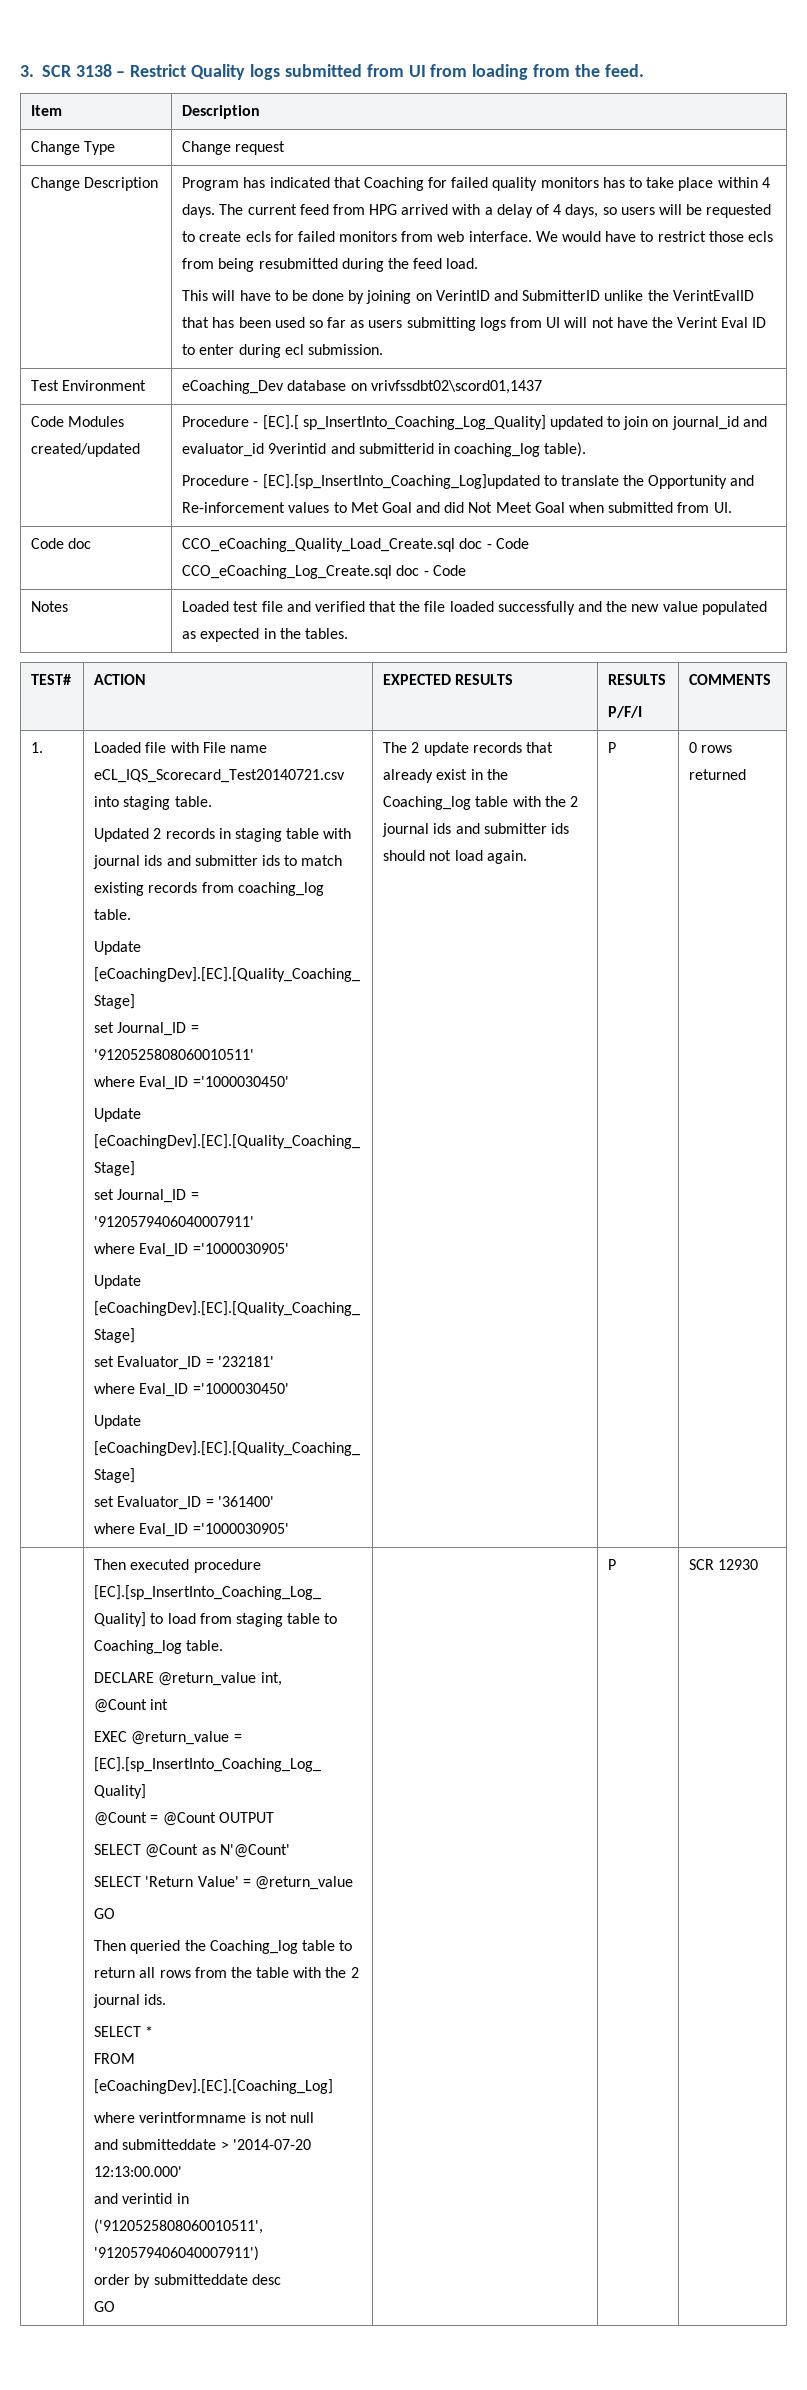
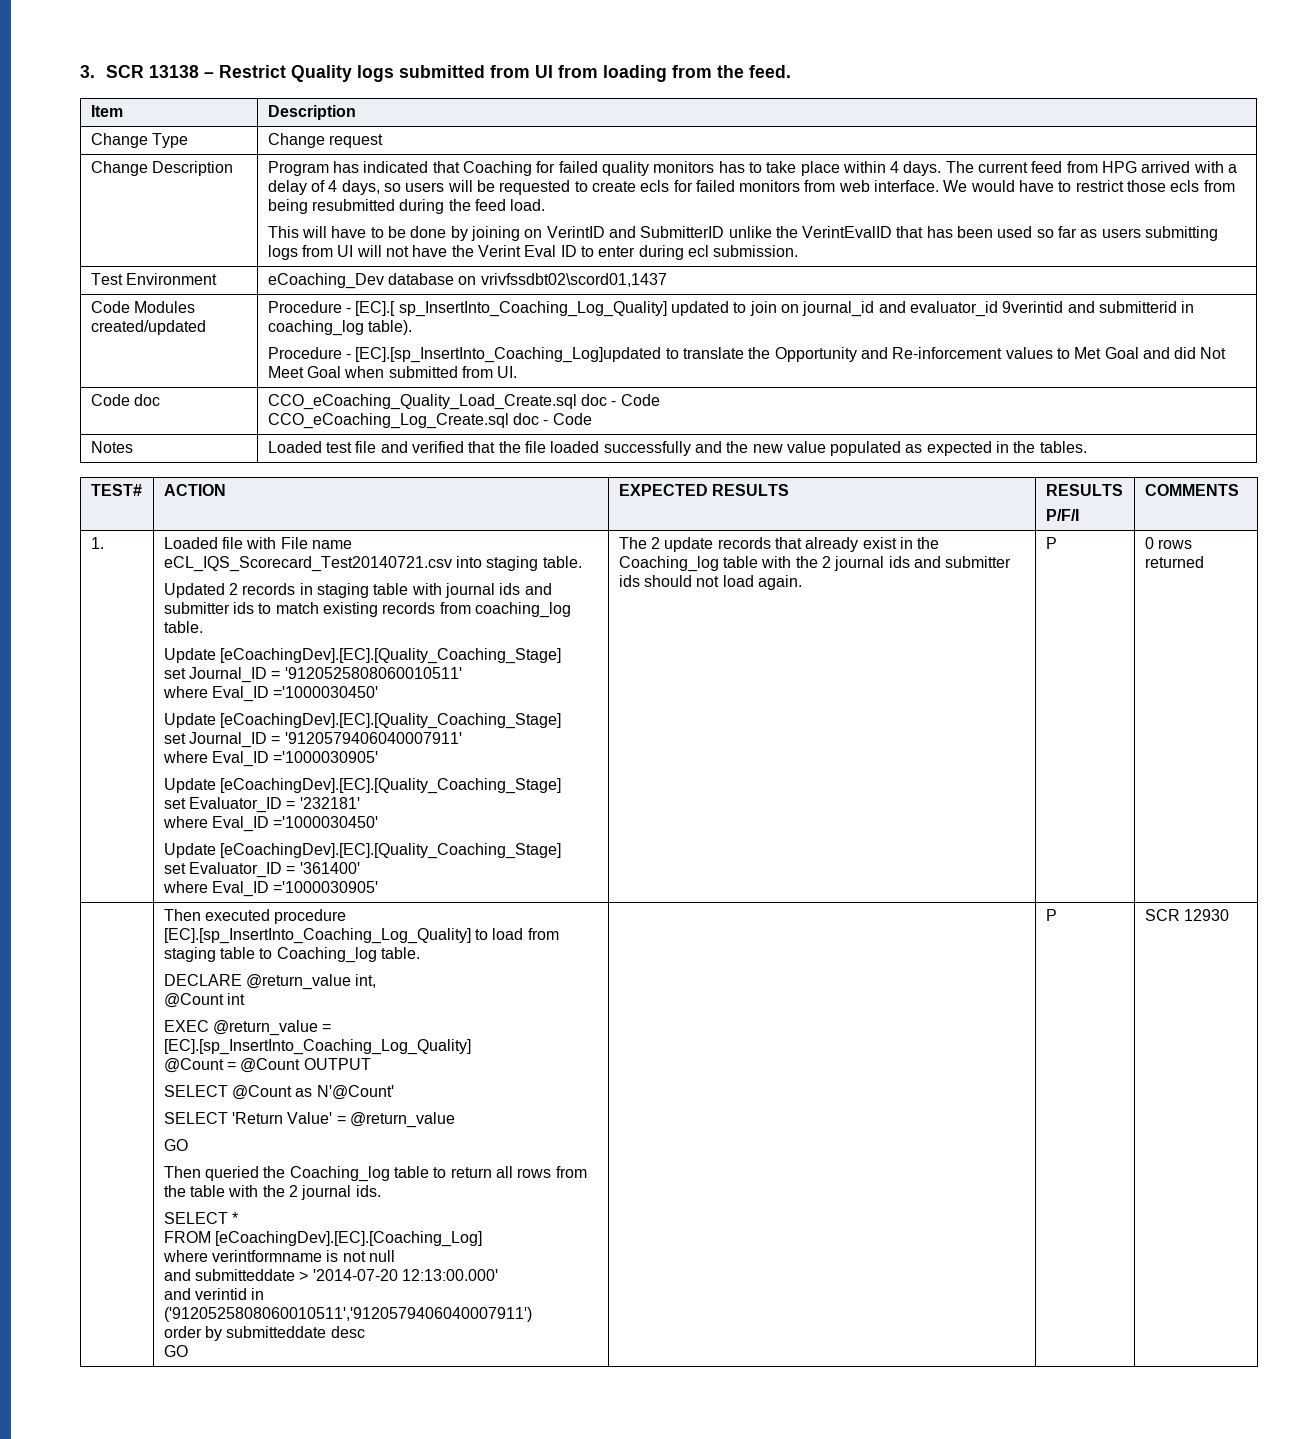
- 3. SCR 3138 – Restrict Quality logs submitted from UI from loading from the feed.
+ 3. SCR 13138 – Restrict Quality logs submitted from UI from loading from the feed.

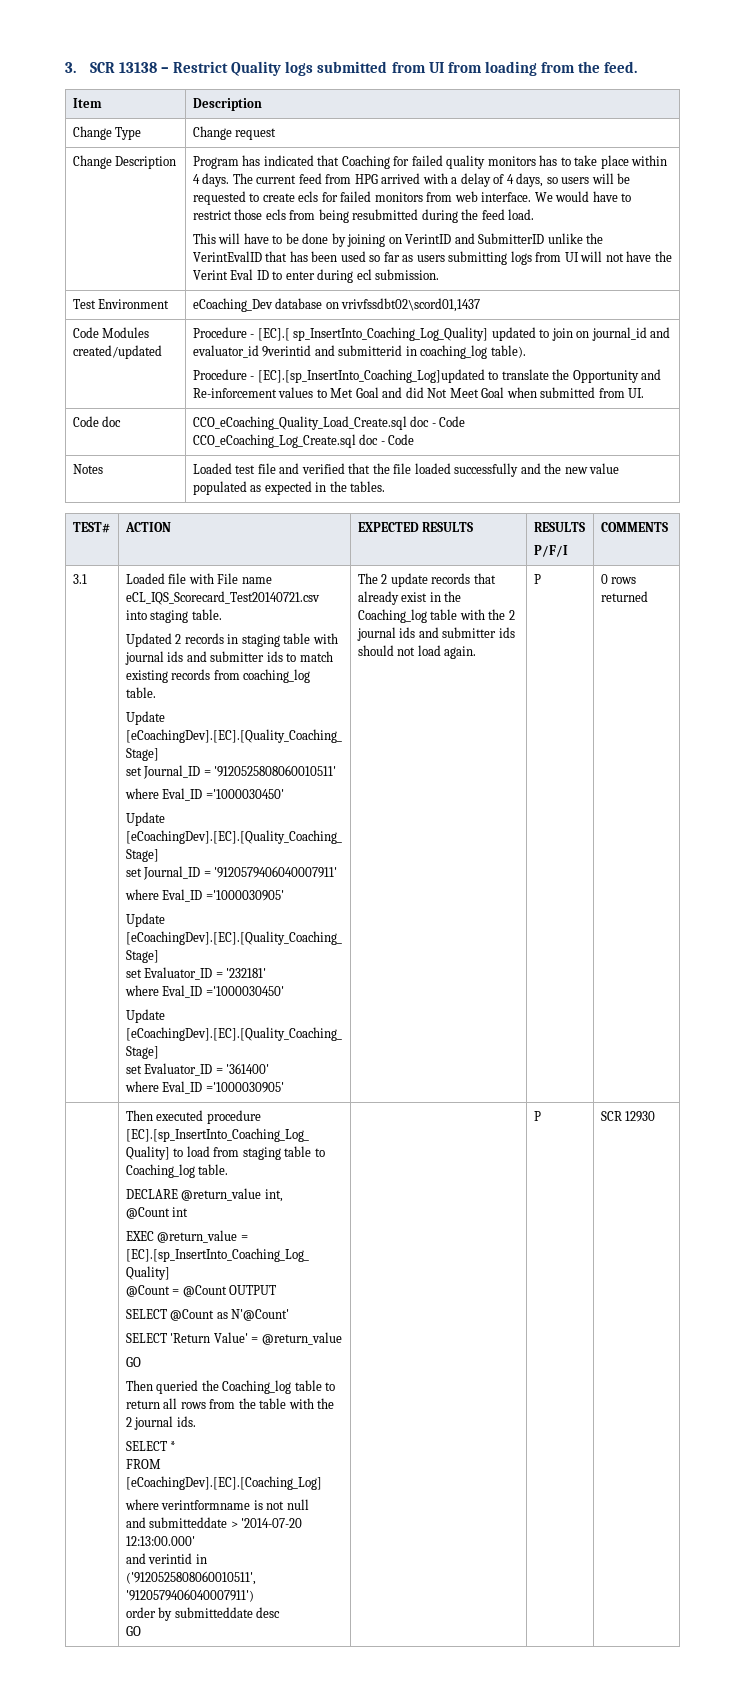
- 1.
+ 3.1

